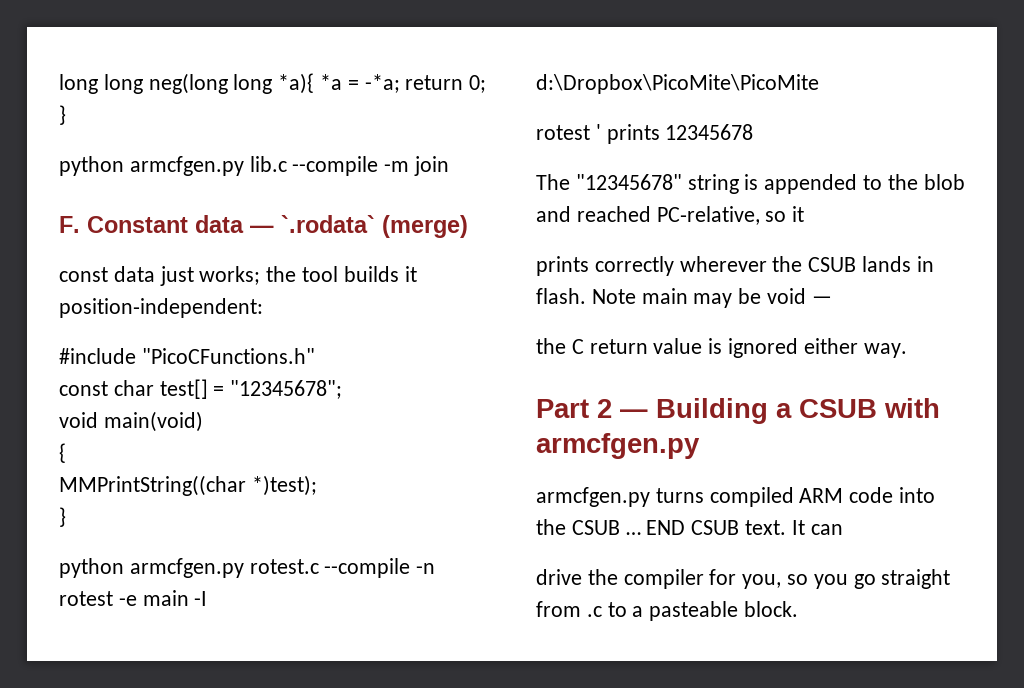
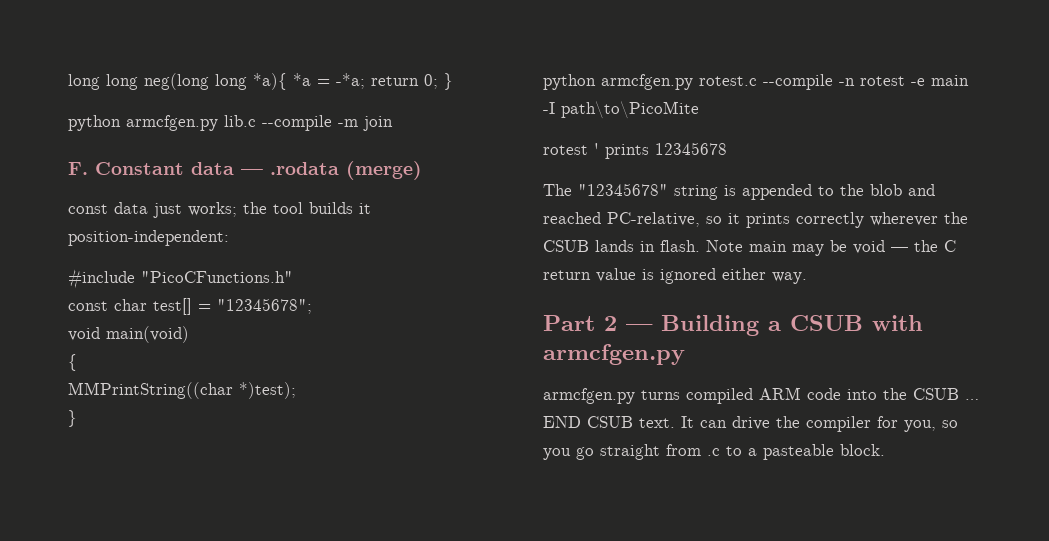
- F. Constant data — `.rodata` (merge)
+ F. Constant data — .rodata (merge)
- python armcfgen.py rotest.c --compile -n rotest -e main -I d:\Dropbox\PicoMite\PicoMite
+ python armcfgen.py rotest.c --compile -n rotest -e main -I path\to\PicoMite
- The "12345678" string is appended to the blob and reached PC‑relative, so it
- prints correctly wherever the CSUB lands in flash.
+ The "12345678" string is appended to the blob and reached PC‑relative, so it prints correctly wherever the CSUB lands in flash.
- Note main may be void —
- the C return value is ignored either way.
+ Note main may be void — the C return value is ignored either way.
- It can
- drive the compiler for you, so you go straight from .c to a pasteable block.
+ It can drive the compiler for you, so you go straight from .c to a pasteable block.

